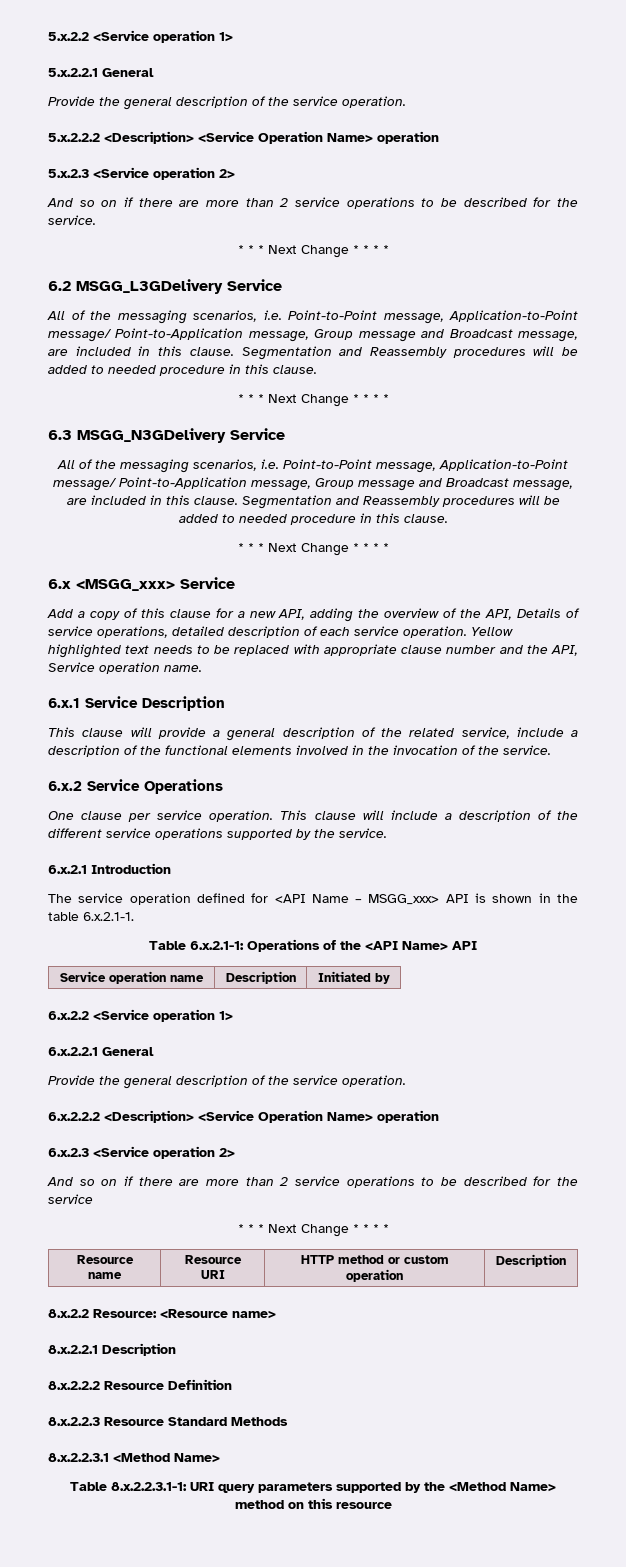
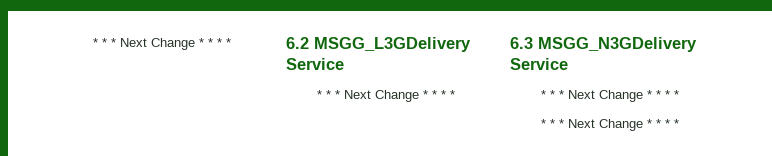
- 5.x.2.2 <Service operation 1>
- 5.x.2.2.1 General
- Provide the general description of the service operation.
- 5.x.2.2.2 <Description> <Service Operation Name> operation
- 5.x.2.3 <Service operation 2>
- And so on if there are more than 2 service operations to be described for the service.
  6.2 MSGG_L3GDelivery Service
- All of the messaging scenarios, i.e. Point-to-Point message, Application-to-Point message/ Point-to-Application message, Group message and Broadcast message, are included in this clause. Segmentation and Reassembly procedures will be added to needed procedure in this clause.
  6.3 MSGG_N3GDelivery Service
- All of the messaging scenarios, i.e. Point-to-Point message, Application-to-Point message/ Point-to-Application message, Group message and Broadcast message, are included in this clause. Segmentation and Reassembly procedures will be added to needed procedure in this clause.
  * * * Next Change * * * *
- 6.x <MSGG_xxx> Service
- Add a copy of this clause for a new API, adding the overview of the API, Details of service operations, detailed description of each service operation. Yellow highlighted text needs to be replaced with appropriate clause number and the API, Service operation name.
- 6.x.1 Service Description
- This clause will provide a general description of the related service, include a description of the functional elements involved in the invocation of the service.
- 6.x.2 Service Operations
- One clause per service operation. This clause will include a description of the different service operations supported by the service.
- 6.x.2.1 Introduction
- The service operation defined for <API Name – MSGG_xxx> API is shown in the table 6.x.2.1-1.
- Table 6.x.2.1-1: Operations of the <API Name> API
- Service operation name | Description | Initiated by
- 6.x.2.2 <Service operation 1>
- 6.x.2.2.1 General
- Provide the general description of the service operation.
- 6.x.2.2.2 <Description> <Service Operation Name> operation
- 6.x.2.3 <Service operation 2>
- And so on if there are more than 2 service operations to be described for the service
  * * * Next Change * * * *
- Resource name | Resource URI | HTTP method or custom operation | Description
- 8.x.2.2 Resource: <Resource name>
- 8.x.2.2.1 Description
- 8.x.2.2.2 Resource Definition
- 8.x.2.2.3 Resource Standard Methods
- 8.x.2.2.3.1 <Method Name>
- Table 8.x.2.2.3.1-1: URI query parameters supported by the <Method Name> method on this resource

